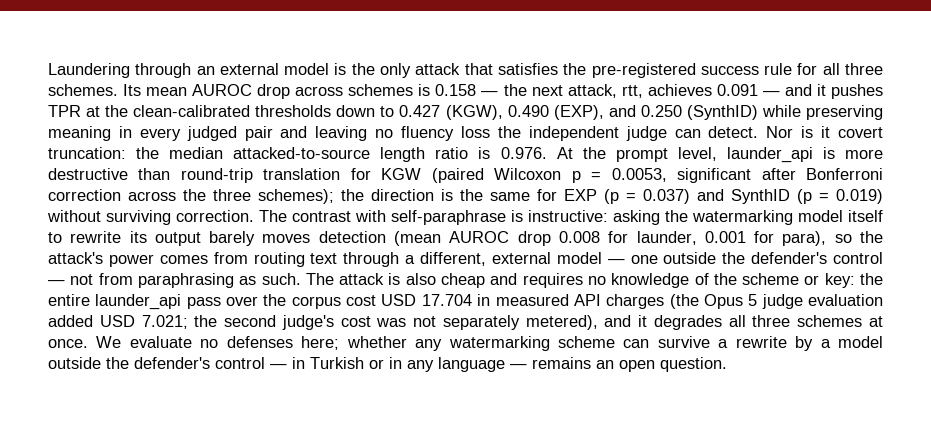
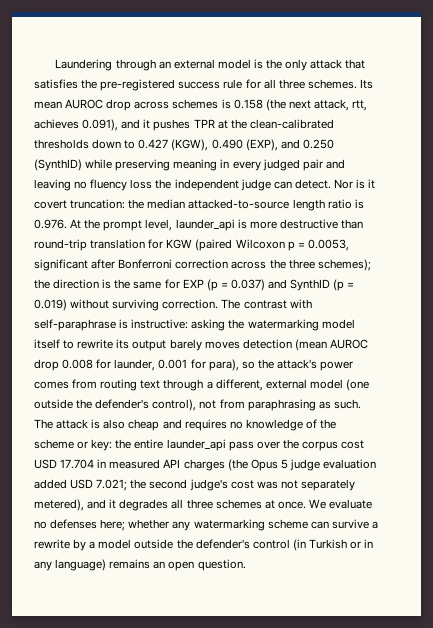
- Its mean AUROC drop across schemes is 0.158 — the next attack, rtt, achieves 0.091 — and it pushes TPR at the clean-calibrated thresholds down to 0.427 (KGW), 0.490 (EXP), and 0.250 (SynthID) while preserving meaning in every judged pair and leaving no fluency loss the independent judge can detect.
+ Its mean AUROC drop across schemes is 0.158 (the next attack, rtt, achieves 0.091), and it pushes TPR at the clean-calibrated thresholds down to 0.427 (KGW), 0.490 (EXP), and 0.250 (SynthID) while preserving meaning in every judged pair and leaving no fluency loss the independent judge can detect.
- The contrast with self-paraphrase is instructive: asking the watermarking model itself to rewrite its output barely moves detection (mean AUROC drop 0.008 for launder, 0.001 for para), so the attack's power comes from routing text through a different, external model — one outside the defender's control — not from paraphrasing as such.
+ The contrast with self-paraphrase is instructive: asking the watermarking model itself to rewrite its output barely moves detection (mean AUROC drop 0.008 for launder, 0.001 for para), so the attack's power comes from routing text through a different, external model (one outside the defender's control), not from paraphrasing as such.
- We evaluate no defenses here; whether any watermarking scheme can survive a rewrite by a model outside the defender's control — in Turkish or in any language — remains an open question.
+ We evaluate no defenses here; whether any watermarking scheme can survive a rewrite by a model outside the defender's control (in Turkish or in any language) remains an open question.

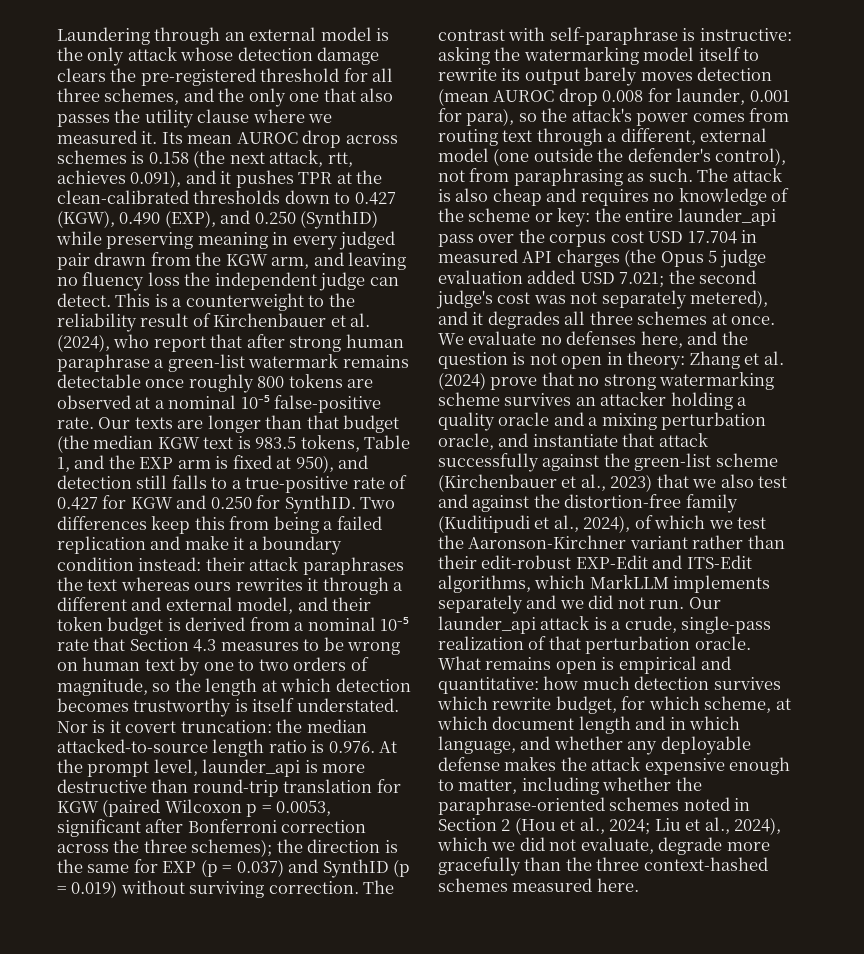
- Laundering through an external model is the only attack that satisfies the pre-registered success rule for all three schemes.
+ Laundering through an external model is the only attack whose detection damage clears the pre-registered threshold for all three schemes, and the only one that also passes the utility clause where we measured it.
- Its mean AUROC drop across schemes is 0.158 (the next attack, rtt, achieves 0.091), and it pushes TPR at the clean-calibrated thresholds down to 0.427 (KGW), 0.490 (EXP), and 0.250 (SynthID) while preserving meaning in every judged pair and leaving no fluency loss the independent judge can detect.
+ Its mean AUROC drop across schemes is 0.158 (the next attack, rtt, achieves 0.091), and it pushes TPR at the clean-calibrated thresholds down to 0.427 (KGW), 0.490 (EXP), and 0.250 (SynthID) while preserving meaning in every judged pair drawn from the KGW arm, and leaving no fluency loss the independent judge can detect.
+ This is a counterweight to the reliability result of Kirchenbauer et al. (2024), who report that after strong human paraphrase a green-list watermark remains detectable once roughly 800 tokens are observed at a nominal 10⁻⁵ false-positive rate. Our texts are longer than that budget (the median KGW text is 983.5 tokens, Table 1, and the EXP arm is fixed at 950), and detection still falls to a true-positive rate of 0.427 for KGW and 0.250 for SynthID. Two differences keep this from being a failed replication and make it a boundary condition instead: their attack paraphrases the text whereas ours rewrites it through a different and external model, and their token budget is derived from a nominal 10⁻⁵ rate that Section 4.3 measures to be wrong on human text by one to two orders of magnitude, so the length at which detection becomes trustworthy is itself understated.
- We evaluate no defenses here; whether any watermarking scheme can survive a rewrite by a model outside the defender's control (in Turkish or in any language) remains an open question.
+ We evaluate no defenses here, and the question is not open in theory: Zhang et al. (2024) prove that no strong watermarking scheme survives an attacker holding a quality oracle and a mixing perturbation oracle, and instantiate that attack successfully against the green-list scheme (Kirchenbauer et al., 2023) that we also test and against the distortion-free family (Kuditipudi et al., 2024), of which we test the Aaronson-Kirchner variant rather than their edit-robust EXP-Edit and ITS-Edit algorithms, which MarkLLM implements separately and we did not run. Our launder_api attack is a crude, single-pass realization of that perturbation oracle. What remains open is empirical and quantitative: how much detection survives which rewrite budget, for which scheme, at which document length and in which language, and whether any deployable defense makes the attack expensive enough to matter, including whether the paraphrase-oriented schemes noted in Section 2 (Hou et al., 2024; Liu et al., 2024), which we did not evaluate, degrade more gracefully than the three context-hashed schemes measured here.

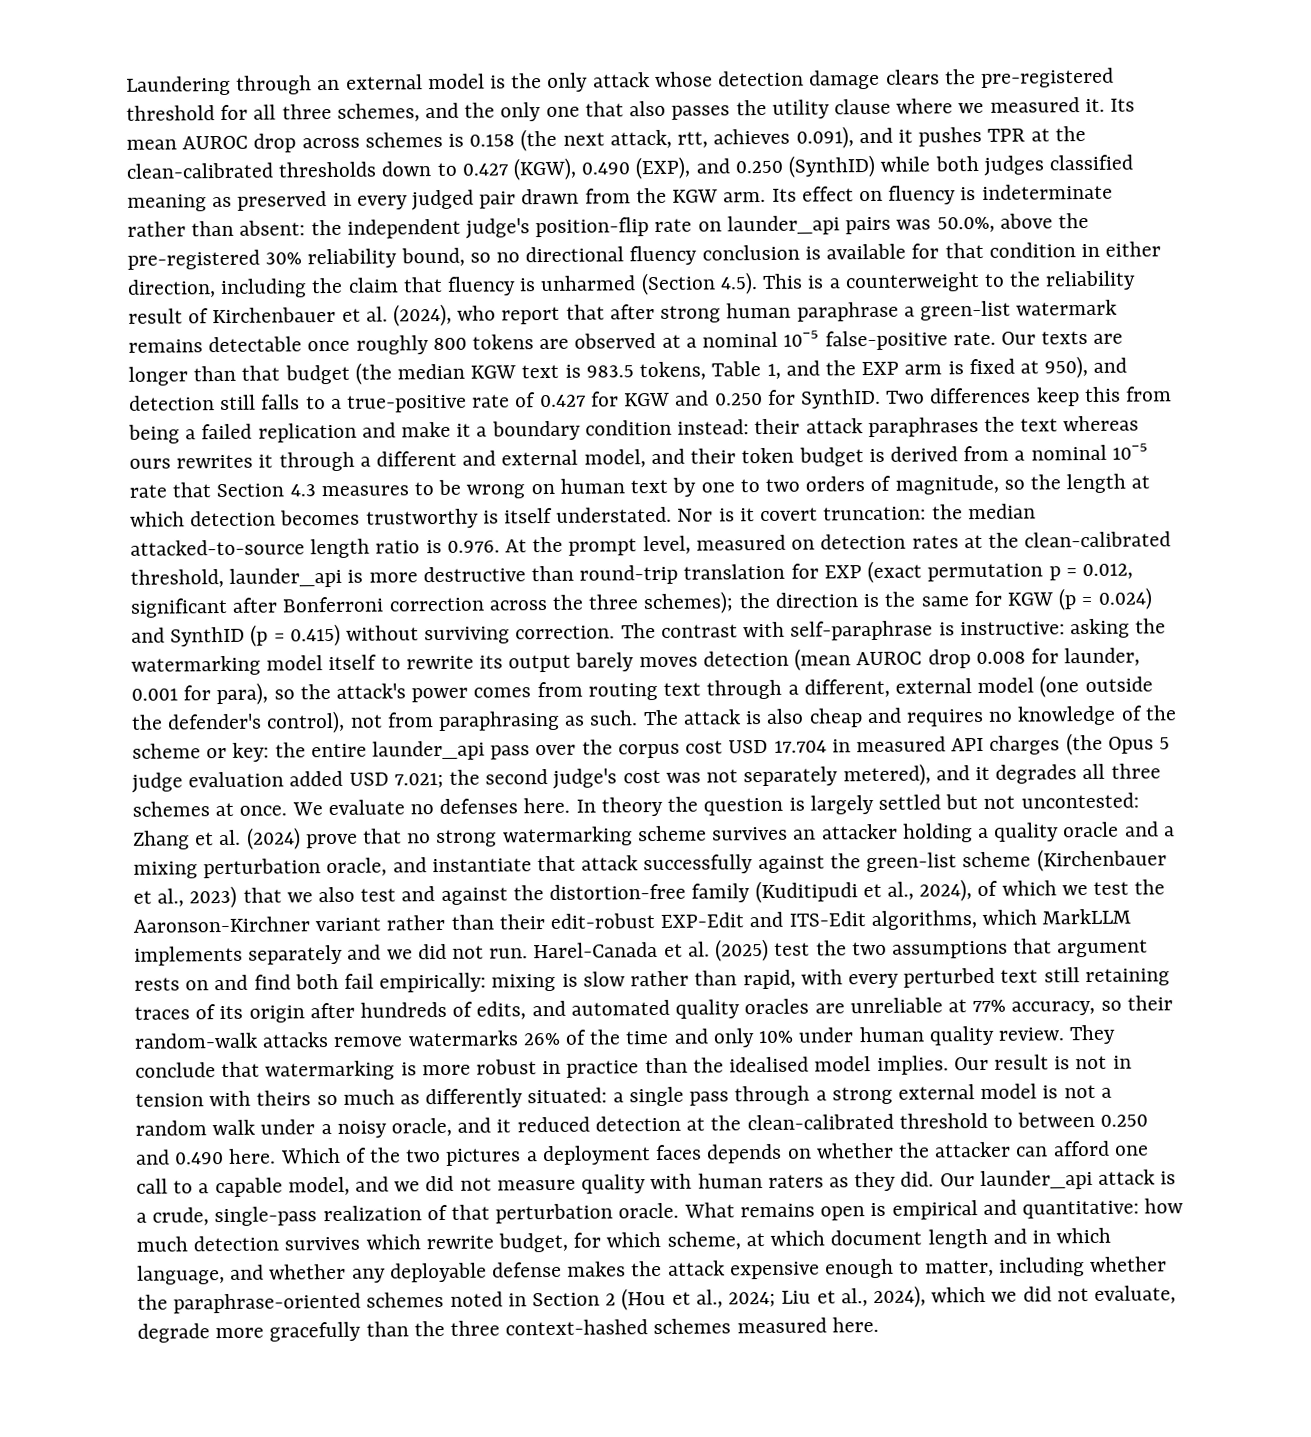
- Its mean AUROC drop across schemes is 0.158 (the next attack, rtt, achieves 0.091), and it pushes TPR at the clean-calibrated thresholds down to 0.427 (KGW), 0.490 (EXP), and 0.250 (SynthID) while preserving meaning in every judged pair drawn from the KGW arm, and leaving no fluency loss the independent judge can detect. This is a counterweight to the reliability result of Kirchenbauer et al. (2024), who report that after strong human paraphrase a green-list watermark remains detectable once roughly 800 tokens are observed at a nominal 10⁻⁵ false-positive rate.
+ Its mean AUROC drop across schemes is 0.158 (the next attack, rtt, achieves 0.091), and it pushes TPR at the clean-calibrated thresholds down to 0.427 (KGW), 0.490 (EXP), and 0.250 (SynthID) while both judges classified meaning as preserved in every judged pair drawn from the KGW arm. Its effect on fluency is indeterminate rather than absent: the independent judge's position-flip rate on launder_api pairs was 50.0%, above the pre-registered 30% reliability bound, so no directional fluency conclusion is available for that condition in either direction, including the claim that fluency is unharmed (Section 4.5). This is a counterweight to the reliability result of Kirchenbauer et al. (2024), who report that after strong human paraphrase a green-list watermark remains detectable once roughly 800 tokens are observed at a nominal 10⁻⁵ false-positive rate.
- Nor is it covert truncation: the median attacked-to-source length ratio is 0.976. At the prompt level, launder_api is more destructive than round-trip translation for KGW (paired Wilcoxon p = 0.0053, significant after Bonferroni correction across the three schemes); the direction is the same for EXP (p = 0.037) and SynthID (p = 0.019) without surviving correction.
+ Nor is it covert truncation: the median attacked-to-source length ratio is 0.976. At the prompt level, measured on detection rates at the clean-calibrated threshold, launder_api is more destructive than round-trip translation for EXP (exact permutation p = 0.012, significant after Bonferroni correction across the three schemes); the direction is the same for KGW (p = 0.024) and SynthID (p = 0.415) without surviving correction.
- We evaluate no defenses here, and the question is not open in theory:
+ We evaluate no defenses here. In theory the question is largely settled but not uncontested:
+ Harel-Canada et al. (2025) test the two assumptions that argument rests on and find both fail empirically: mixing is slow rather than rapid, with every perturbed text still retaining traces of its origin after hundreds of edits, and automated quality oracles are unreliable at 77% accuracy, so their random-walk attacks remove watermarks 26% of the time and only 10% under human quality review. They conclude that watermarking is more robust in practice than the idealised model implies. Our result is not in tension with theirs so much as differently situated: a single pass through a strong external model is not a random walk under a noisy oracle, and it reduced detection at the clean-calibrated threshold to between 0.250 and 0.490 here. Which of the two pictures a deployment faces depends on whether the attacker can afford one call to a capable model, and we did not measure quality with human raters as they did.

